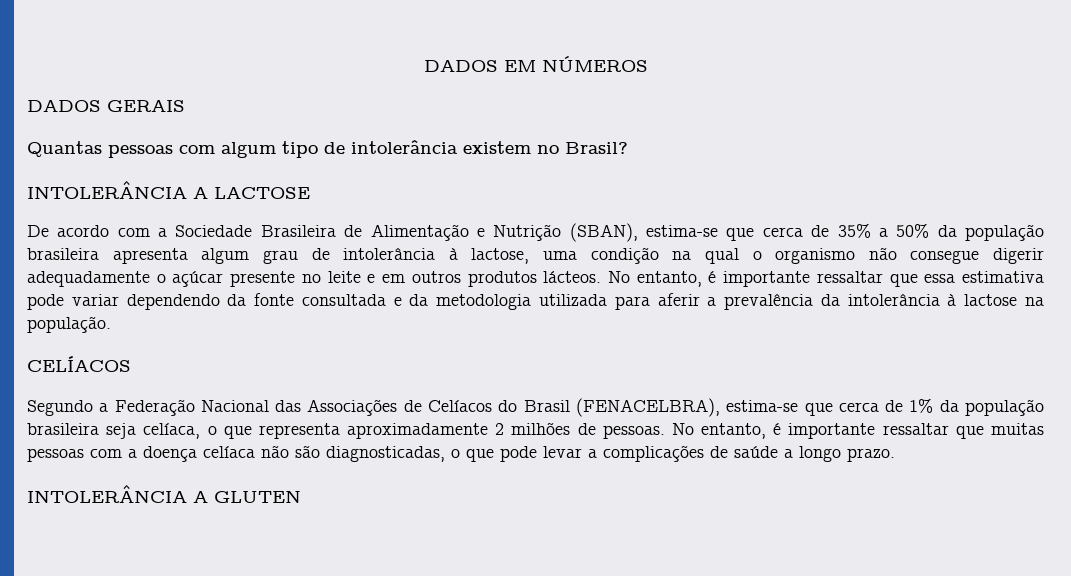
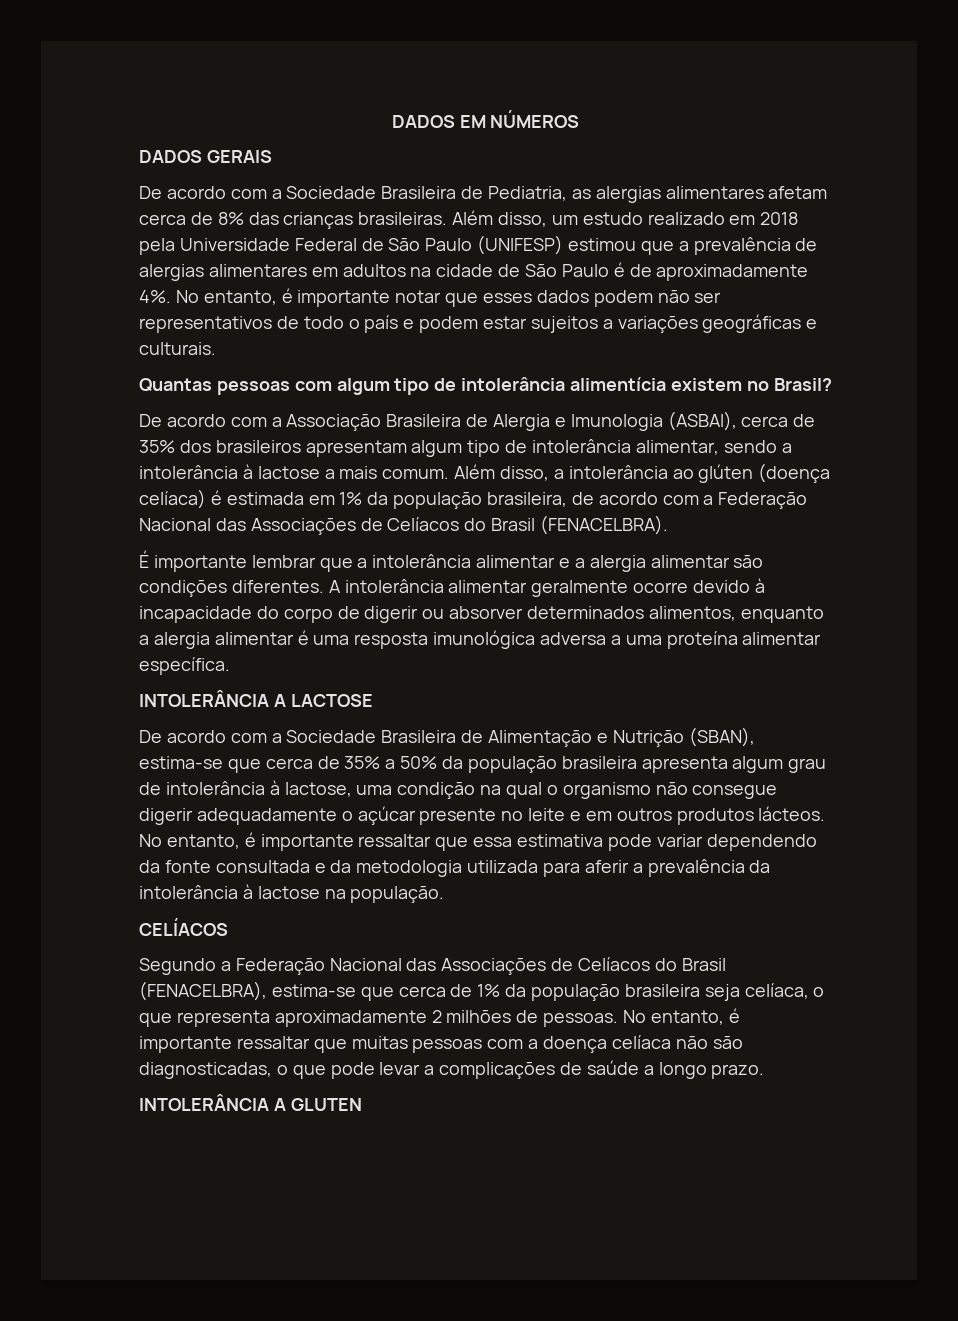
+ De acordo com a Sociedade Brasileira de Pediatria, as alergias alimentares afetam cerca de 8% das crianças brasileiras. Além disso, um estudo realizado em 2018 pela Universidade Federal de São Paulo (UNIFESP) estimou que a prevalência de alergias alimentares em adultos na cidade de São Paulo é de aproximadamente 4%. No entanto, é importante notar que esses dados podem não ser representativos de todo o país e podem estar sujeitos a variações geográficas e culturais.
- Quantas pessoas com algum tipo de intolerância existem no Brasil?
+ Quantas pessoas com algum tipo de intolerância alimentícia existem no Brasil?
+ De acordo com a Associação Brasileira de Alergia e Imunologia (ASBAI), cerca de 35% dos brasileiros apresentam algum tipo de intolerância alimentar, sendo a intolerância à lactose a mais comum. Além disso, a intolerância ao glúten (doença celíaca) é estimada em 1% da população brasileira, de acordo com a Federação Nacional das Associações de Celíacos do Brasil (FENACELBRA).
+ É importante lembrar que a intolerância alimentar e a alergia alimentar são condições diferentes. A intolerância alimentar geralmente ocorre devido à incapacidade do corpo de digerir ou absorver determinados alimentos, enquanto a alergia alimentar é uma resposta imunológica adversa a uma proteína alimentar específica.

